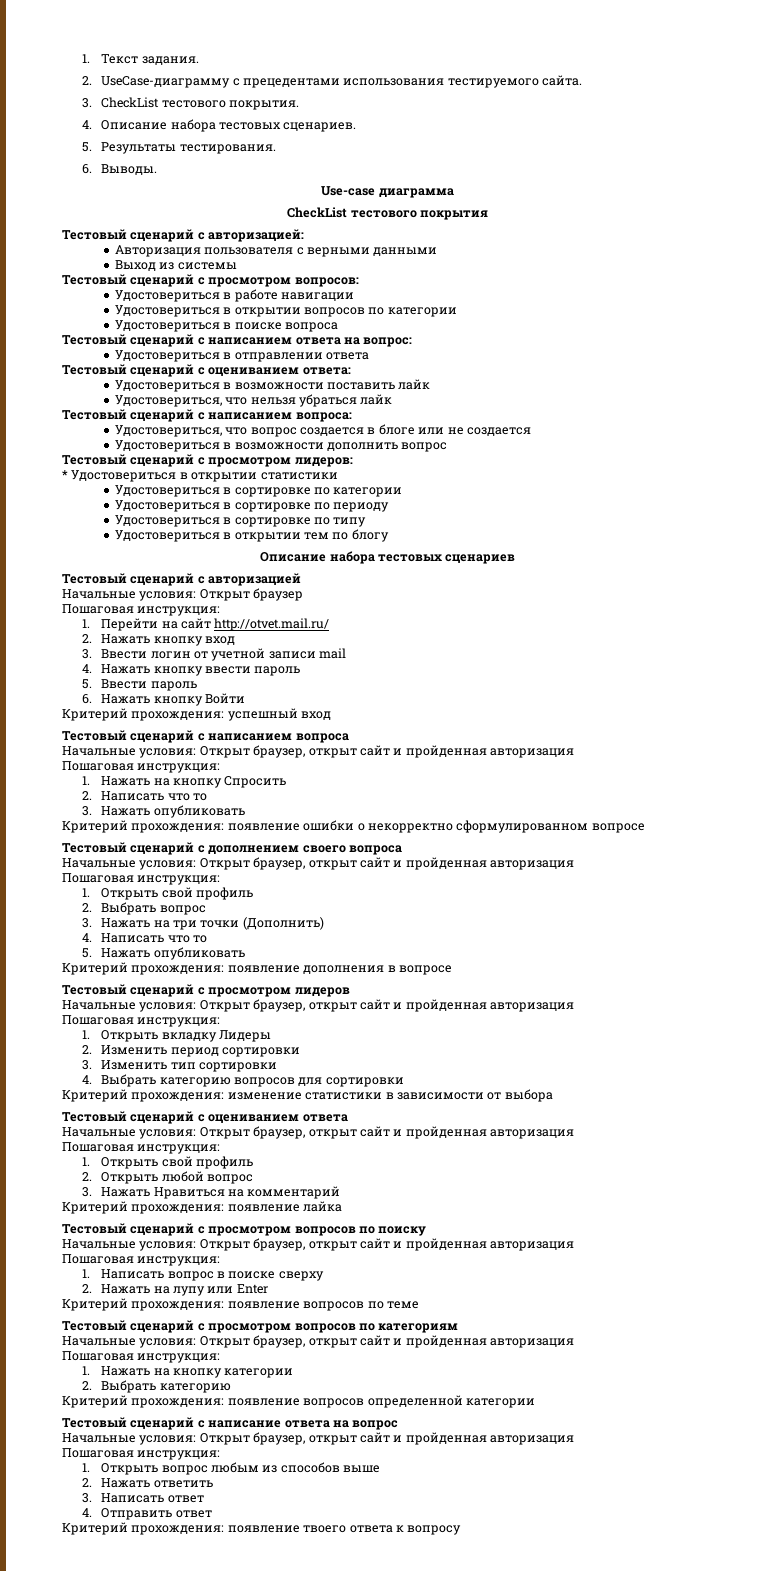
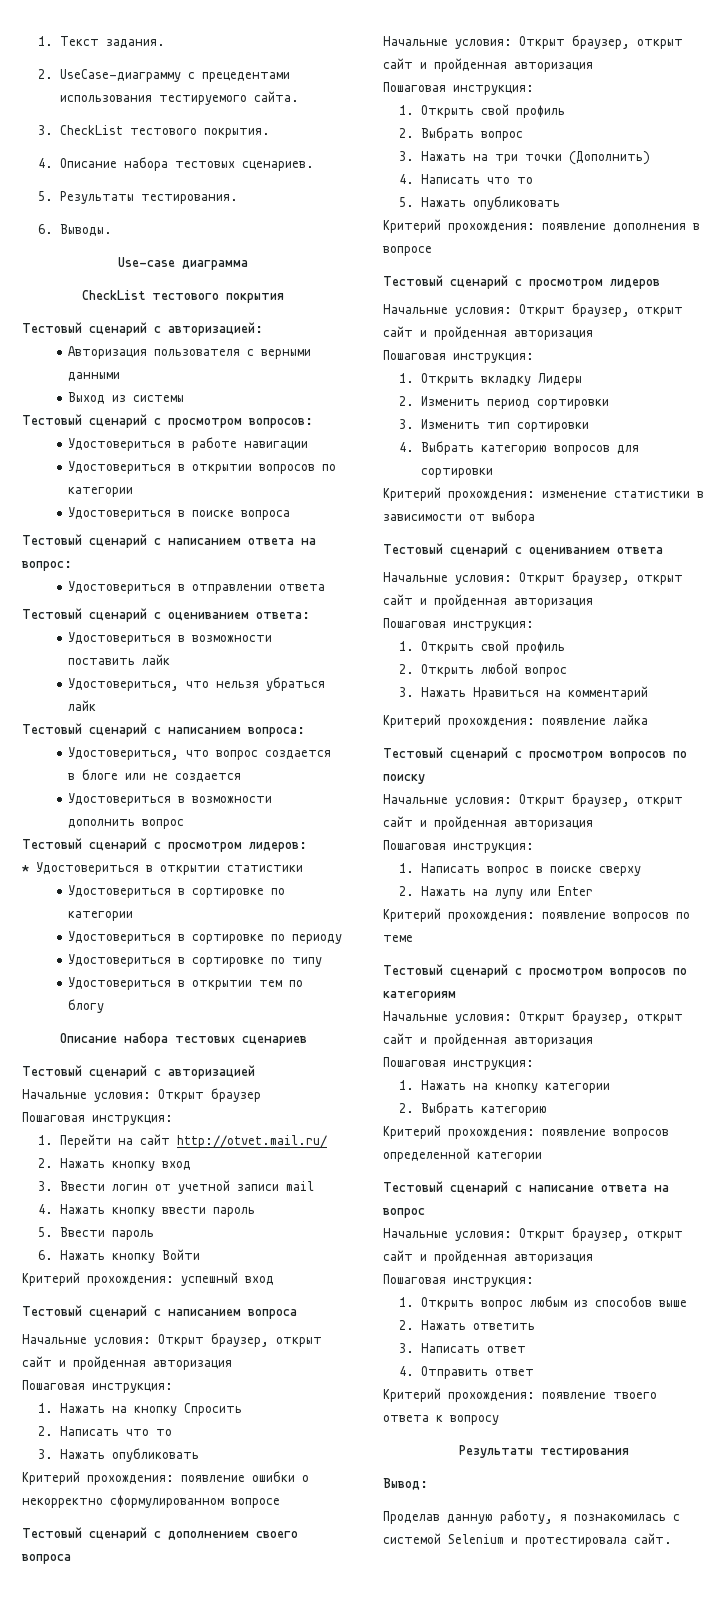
+ Результаты тестирования
+ Вывод:
+ Проделав данную работу, я познакомилась с системой Selenium и протестировала сайт.

